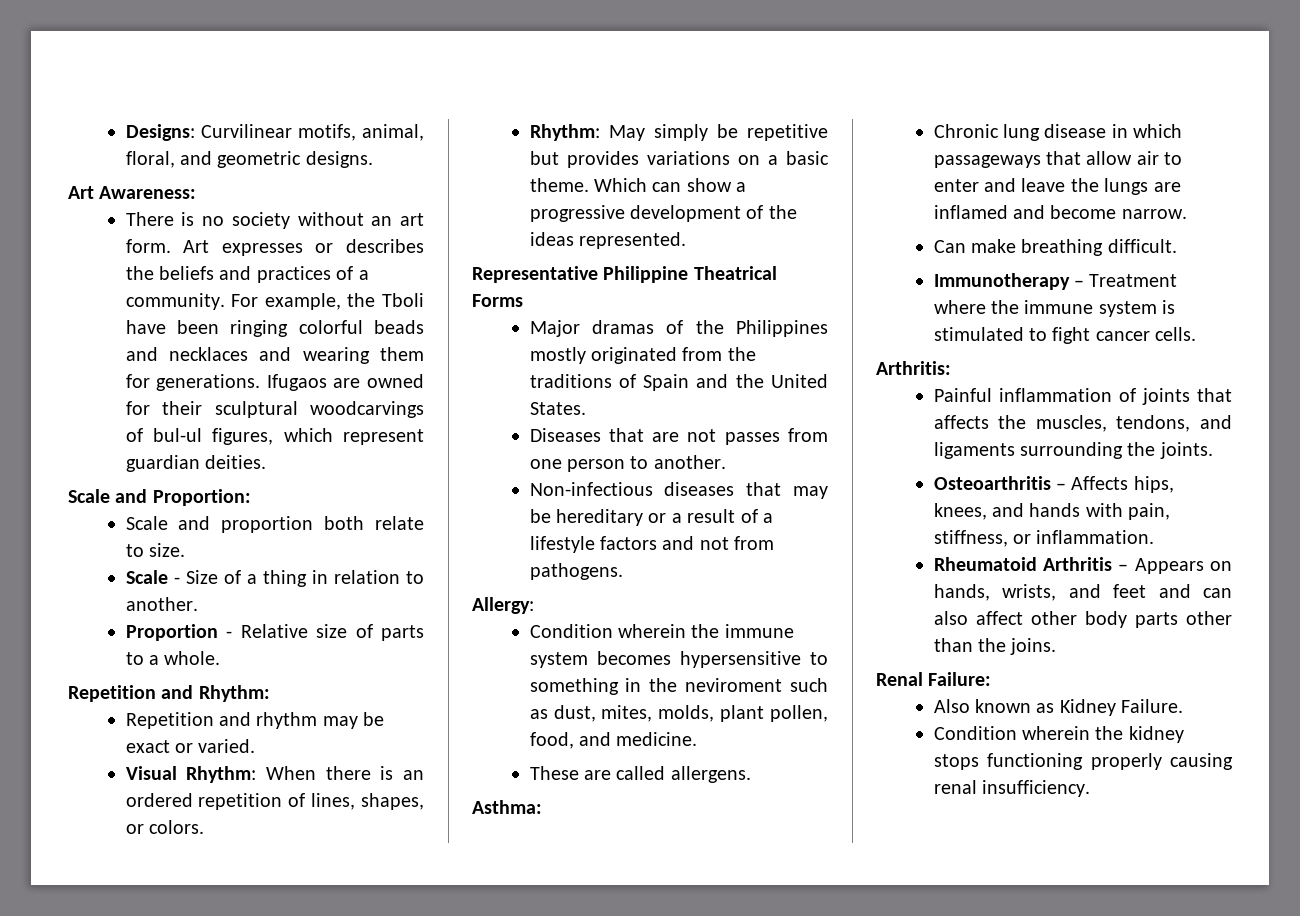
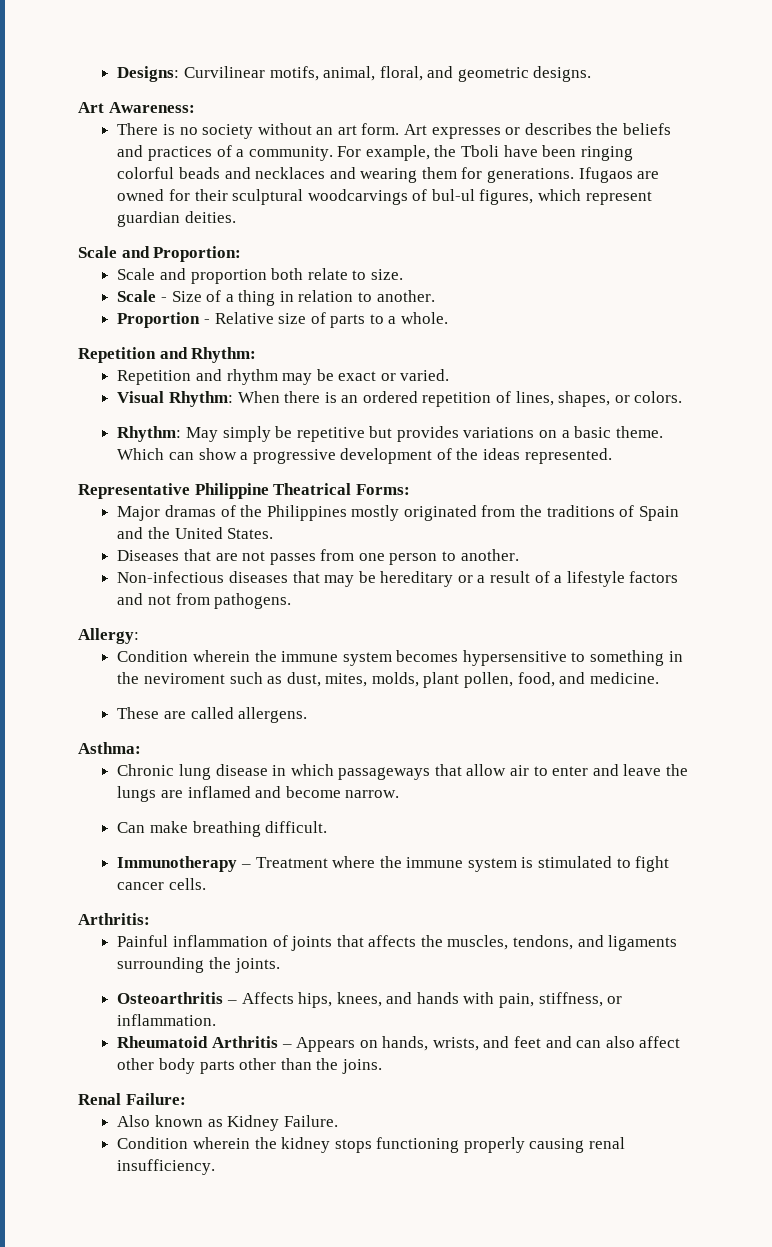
- Representative Philippine Theatrical Forms
+ Representative Philippine Theatrical Forms:

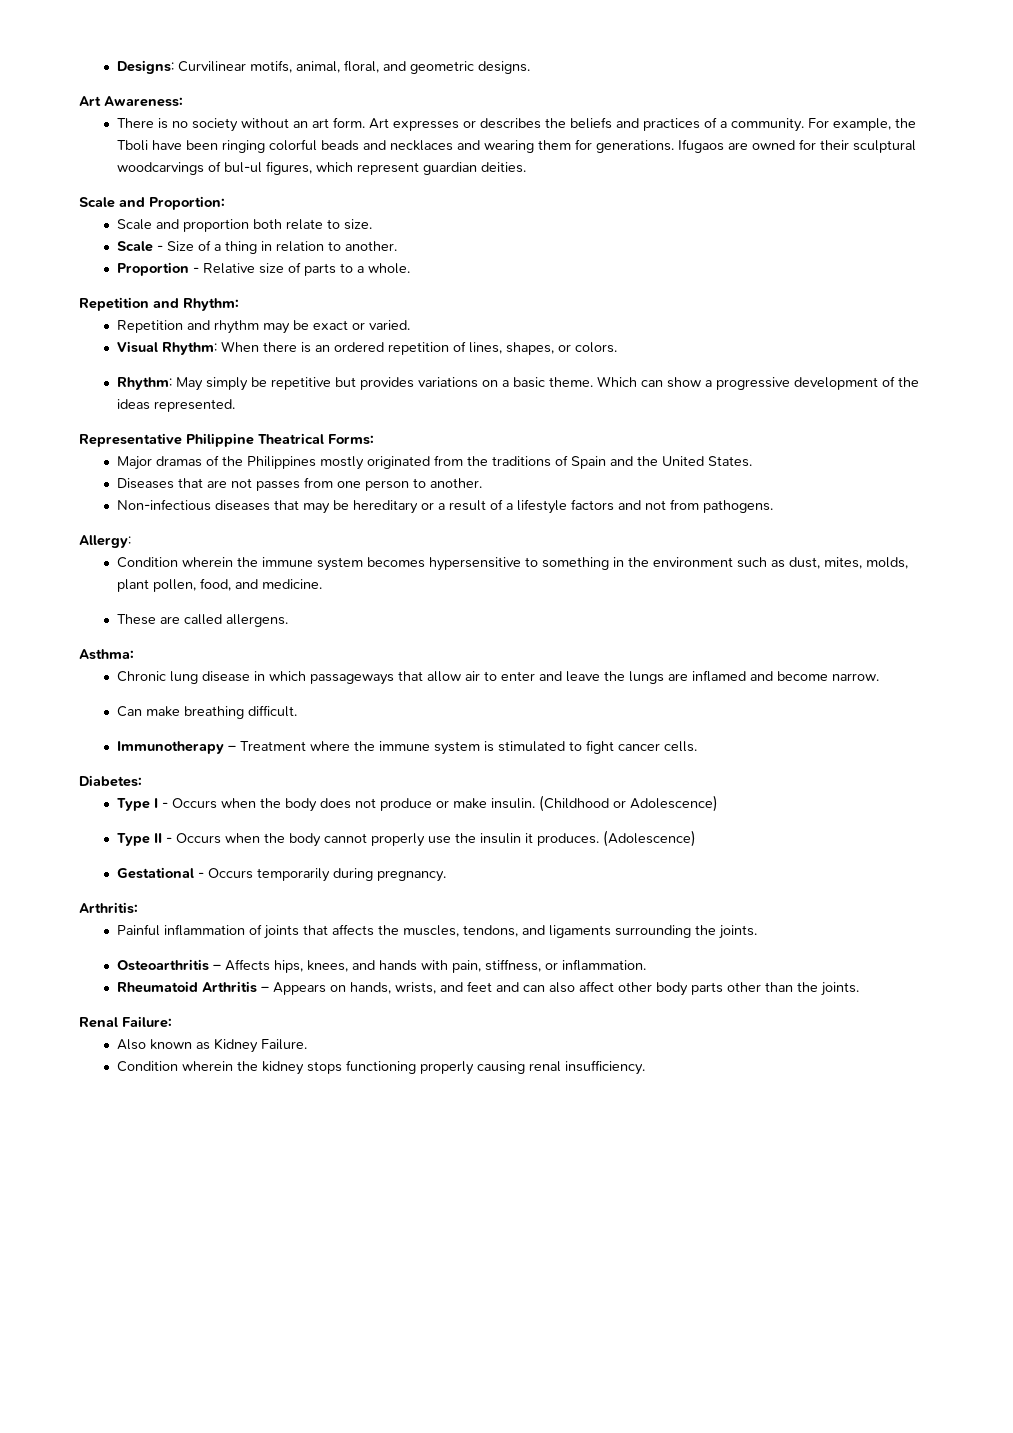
- Condition wherein the immune system becomes hypersensitive to something in the neviroment such as dust, mites, molds, plant pollen, food, and medicine.
+ Condition wherein the immune system becomes hypersensitive to something in the environment such as dust, mites, molds, plant pollen, food, and medicine.
+ Diabetes:
+ Type I - Occurs when the body does not produce or make insulin. (Childhood or Adolescence)
+ Type II - Occurs when the body cannot properly use the insulin it produces. (Adolescence)
+ Gestational - Occurs temporarily during pregnancy.
- Rheumatoid Arthritis – Appears on hands, wrists, and feet and can also affect other body parts other than the joins.
+ Rheumatoid Arthritis – Appears on hands, wrists, and feet and can also affect other body parts other than the joints.

